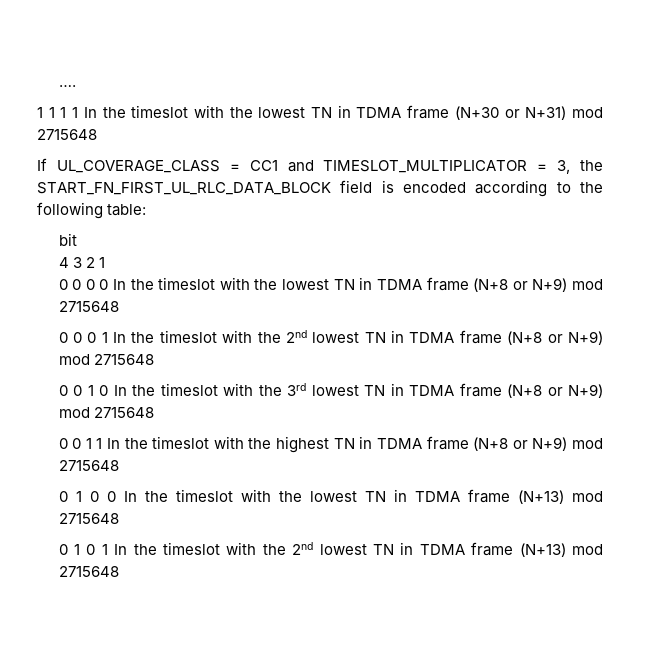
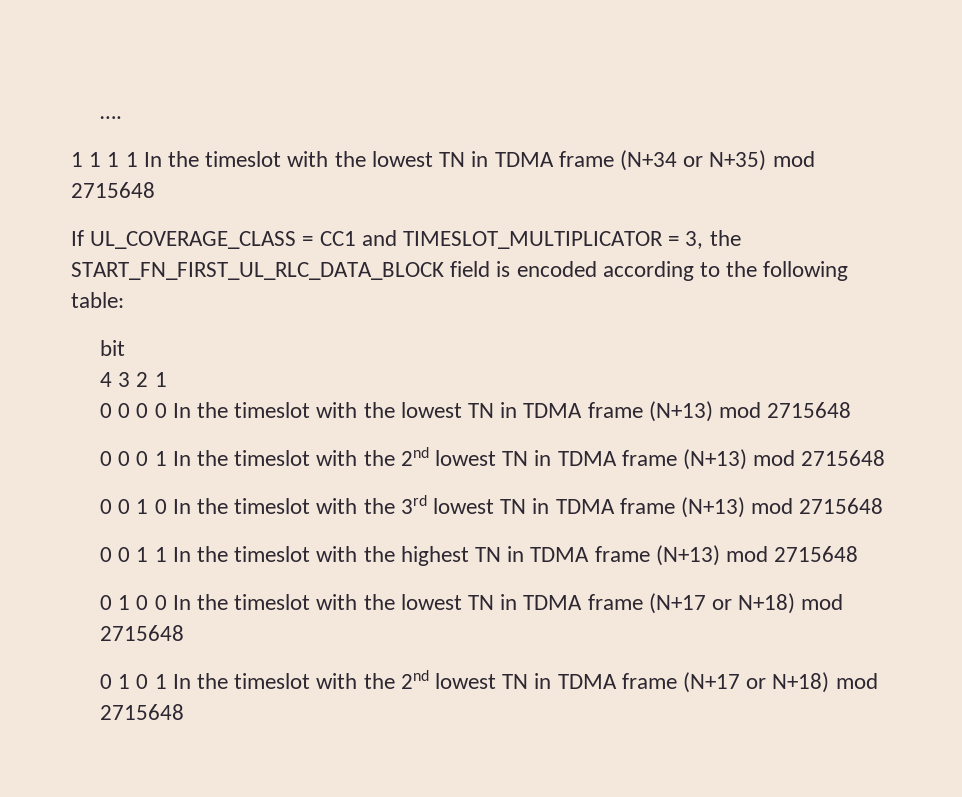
- 1 1 1 1 In the timeslot with the lowest TN in TDMA frame (N+30 or N+31) mod 2715648
+ 1 1 1 1 In the timeslot with the lowest TN in TDMA frame (N+34 or N+35) mod 2715648
- 0 0 0 0 In the timeslot with the lowest TN in TDMA frame (N+8 or N+9) mod 2715648
+ 0 0 0 0 In the timeslot with the lowest TN in TDMA frame (N+13) mod 2715648
- 0 0 0 1 In the timeslot with the 2nd lowest TN in TDMA frame (N+8 or N+9) mod 2715648
+ 0 0 0 1 In the timeslot with the 2nd lowest TN in TDMA frame (N+13) mod 2715648
- 0 0 1 0 In the timeslot with the 3rd lowest TN in TDMA frame (N+8 or N+9) mod 2715648
+ 0 0 1 0 In the timeslot with the 3rd lowest TN in TDMA frame (N+13) mod 2715648
- 0 0 1 1 In the timeslot with the highest TN in TDMA frame (N+8 or N+9) mod 2715648
+ 0 0 1 1 In the timeslot with the highest TN in TDMA frame (N+13) mod 2715648
- 0 1 0 0 In the timeslot with the lowest TN in TDMA frame (N+13) mod 2715648
+ 0 1 0 0 In the timeslot with the lowest TN in TDMA frame (N+17 or N+18) mod 2715648
- 0 1 0 1 In the timeslot with the 2nd lowest TN in TDMA frame (N+13) mod 2715648
+ 0 1 0 1 In the timeslot with the 2nd lowest TN in TDMA frame (N+17 or N+18) mod 2715648

